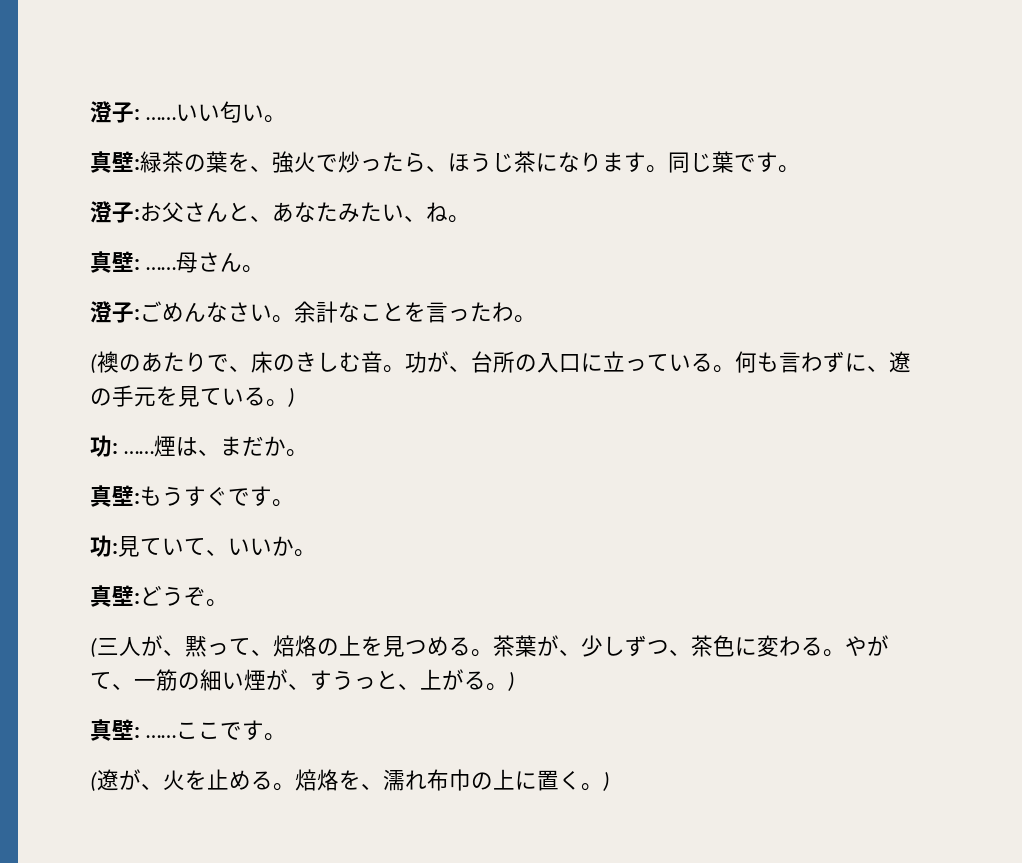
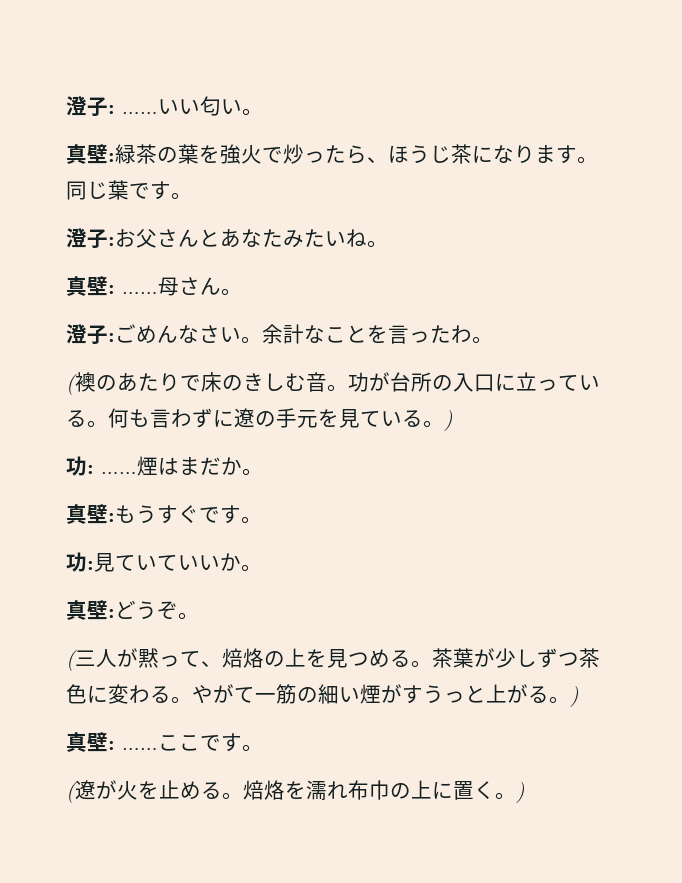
- 真壁:緑茶の葉を、強火で炒ったら、ほうじ茶になります。
+ 真壁:緑茶の葉を強火で炒ったら、ほうじ茶になります。
- 澄子:お父さんと、あなたみたい、ね。
+ 澄子:お父さんとあなたみたいね。
- (襖のあたりで、床のきしむ音。
+ (襖のあたりで床のきしむ音。
- 功が、台所の入口に立っている。
+ 功が台所の入口に立っている。
- 何も言わずに、遼の手元を見ている。)
+ 何も言わずに遼の手元を見ている。)
- 煙は、まだか。
+ 煙はまだか。
- 功:見ていて、いいか。
+ 功:見ていていいか。
- (三人が、黙って、焙烙の上を見つめる。
+ (三人が黙って、焙烙の上を見つめる。
- 茶葉が、少しずつ、茶色に変わる。
+ 茶葉が少しずつ茶色に変わる。
- やがて、一筋の細い煙が、すうっと、上がる。)
+ やがて一筋の細い煙がすうっと上がる。)
- (遼が、火を止める。
+ (遼が火を止める。
- 焙烙を、濡れ布巾の上に置く。)
+ 焙烙を濡れ布巾の上に置く。)

